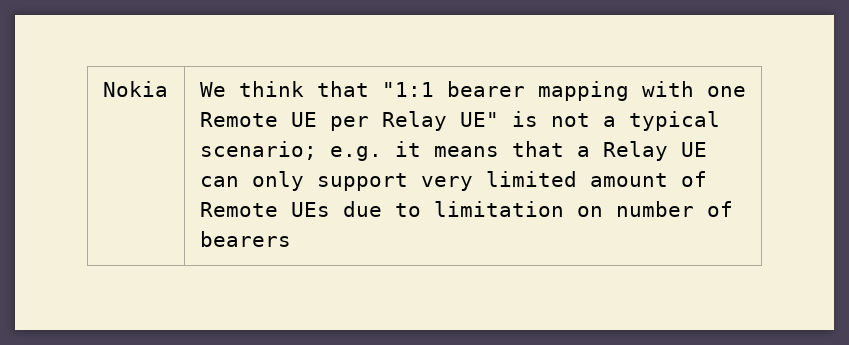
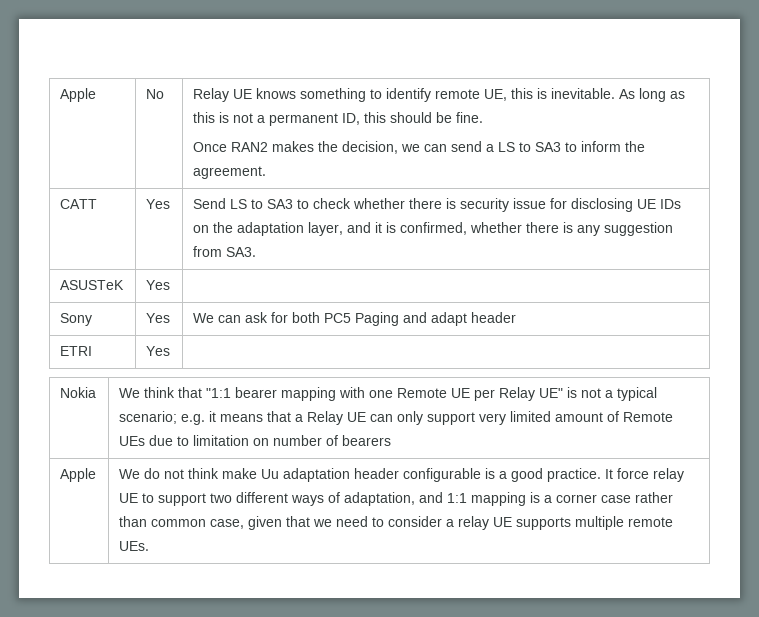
+ Apple | No | Relay UE knows something to identify remote UE, this is inevitable. As long as this is not a permanent ID, this should be fine.
+ Once RAN2 makes the decision, we can send a LS to SA3 to inform the agreement.
+ CATT | Yes | Send LS to SA3 to check whether there is security issue for disclosing UE IDs on the adaptation layer, and it is confirmed, whether there is any suggestion from SA3.
+ ASUSTeK | Yes |
+ Sony | Yes | We can ask for both PC5 Paging and adapt header
+ ETRI | Yes |
+ Apple | We do not think make Uu adaptation header configurable is a good practice. It force relay UE to support two different ways of adaptation, and 1:1 mapping is a corner case rather than common case, given that we need to consider a relay UE supports multiple remote UEs.

